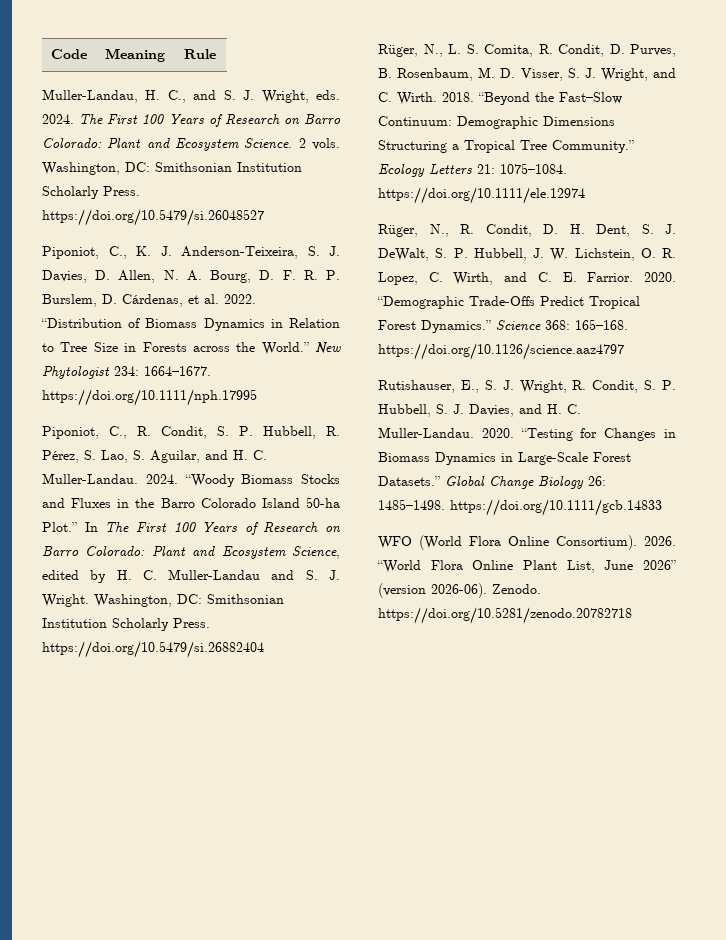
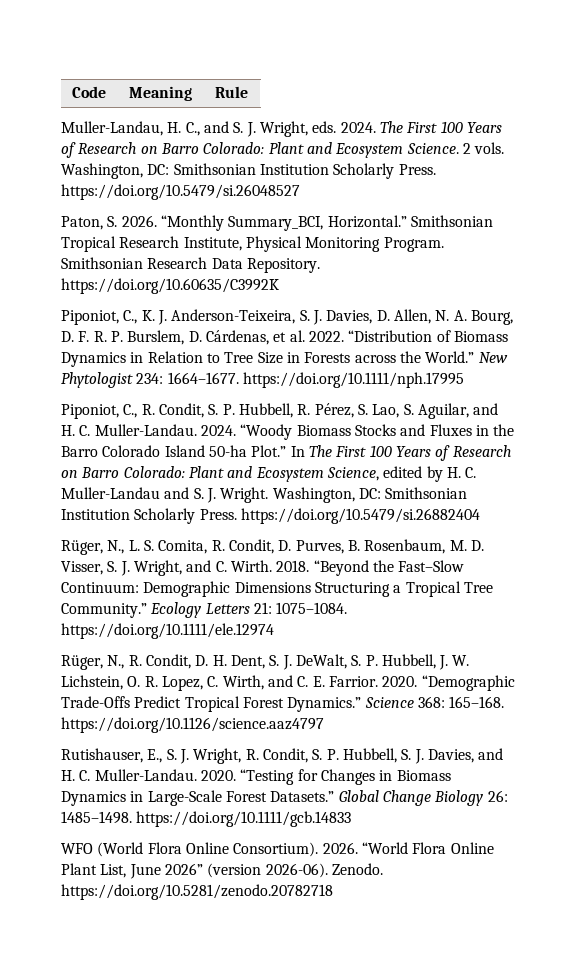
+ Paton, S. 2026. “Monthly Summary_BCI, Horizontal.” Smithsonian Tropical Research Institute, Physical Monitoring Program. Smithsonian Research Data Repository. https://doi.org/10.60635/C3992K

